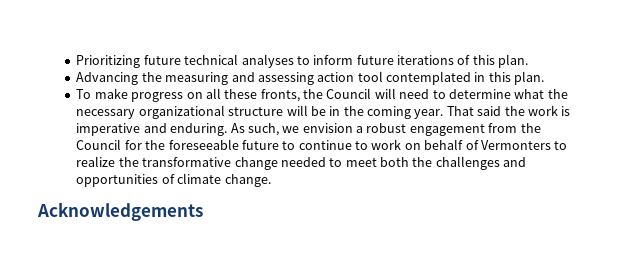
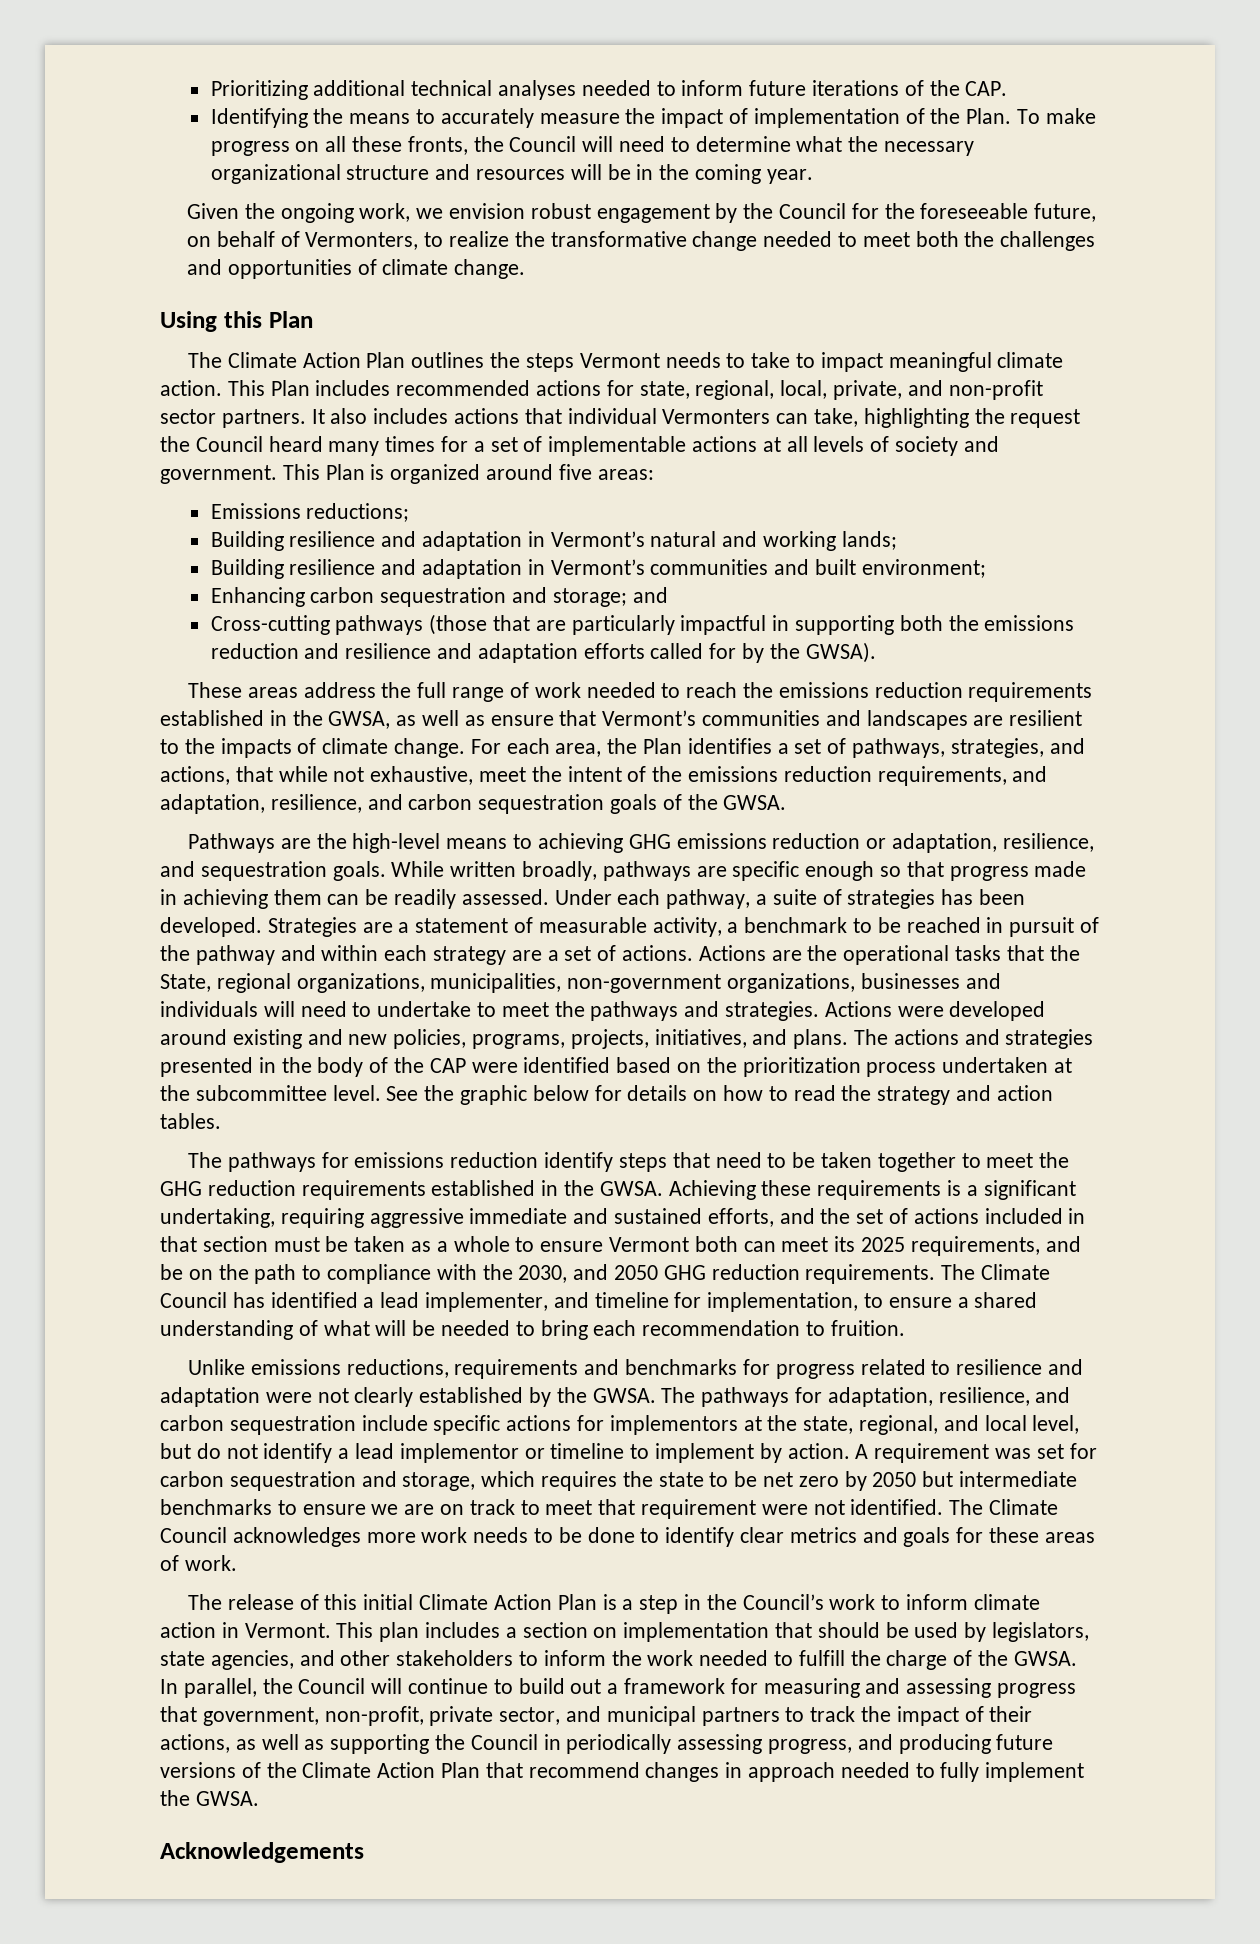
- Prioritizing future technical analyses to inform future iterations of this plan.
- Advancing the measuring and assessing action tool contemplated in this plan.
- To make progress on all these fronts, the Council will need to determine what the necessary organizational structure will be in the coming year. That said the work is imperative and enduring. As such, we envision a robust engagement from the Council for the foreseeable future to continue to work on behalf of Vermonters to realize the transformative change needed to meet both the challenges and opportunities of climate change.
+ Prioritizing additional technical analyses needed to inform future iterations of the CAP.
+ Identifying the means to accurately measure the impact of implementation of the Plan. To make progress on all these fronts, the Council will need to determine what the necessary organizational structure and resources will be in the coming year.
+ Given the ongoing work, we envision robust engagement by the Council for the foreseeable future, on behalf of Vermonters, to realize the transformative change needed to meet both the challenges and opportunities of climate change.
+ Using this Plan
+ The Climate Action Plan outlines the steps Vermont needs to take to impact meaningful climate action. This Plan includes recommended actions for state, regional, local, private, and non-profit sector partners. It also includes actions that individual Vermonters can take, highlighting the request the Council heard many times for a set of implementable actions at all levels of society and government. This Plan is organized around five areas:
+ Emissions reductions;
+ Building resilience and adaptation in Vermont’s natural and working lands;
+ Building resilience and adaptation in Vermont’s communities and built environment;
+ Enhancing carbon sequestration and storage; and
+ Cross-cutting pathways (those that are particularly impactful in supporting both the emissions reduction and resilience and adaptation efforts called for by the GWSA).
+ These areas address the full range of work needed to reach the emissions reduction requirements established in the GWSA, as well as ensure that Vermont’s communities and landscapes are resilient to the impacts of climate change. For each area, the Plan identifies a set of pathways, strategies, and actions, that while not exhaustive, meet the intent of the emissions reduction requirements, and adaptation, resilience, and carbon sequestration goals of the GWSA.
+ Pathways are the high-level means to achieving GHG emissions reduction or adaptation, resilience, and sequestration goals. While written broadly, pathways are specific enough so that progress made in achieving them can be readily assessed. Under each pathway, a suite of strategies has been developed. Strategies are a statement of measurable activity, a benchmark to be reached in pursuit of the pathway and within each strategy are a set of actions. Actions are the operational tasks that the State, regional organizations, municipalities, non-government organizations, businesses and individuals will need to undertake to meet the pathways and strategies. Actions were developed around existing and new policies, programs, projects, initiatives, and plans. The actions and strategies presented in the body of the CAP were identified based on the prioritization process undertaken at the subcommittee level. See the graphic below for details on how to read the strategy and action tables.
+ The pathways for emissions reduction identify steps that need to be taken together to meet the GHG reduction requirements established in the GWSA. Achieving these requirements is a significant undertaking, requiring aggressive immediate and sustained efforts, and the set of actions included in that section must be taken as a whole to ensure Vermont both can meet its 2025 requirements, and be on the path to compliance with the 2030, and 2050 GHG reduction requirements. The Climate Council has identified a lead implementer, and timeline for implementation, to ensure a shared understanding of what will be needed to bring each recommendation to fruition.
+ Unlike emissions reductions, requirements and benchmarks for progress related to resilience and adaptation were not clearly established by the GWSA. The pathways for adaptation, resilience, and carbon sequestration include specific actions for implementors at the state, regional, and local level, but do not identify a lead implementor or timeline to implement by action. A requirement was set for carbon sequestration and storage, which requires the state to be net zero by 2050 but intermediate benchmarks to ensure we are on track to meet that requirement were not identified. The Climate Council acknowledges more work needs to be done to identify clear metrics and goals for these areas of work.
+ The release of this initial Climate Action Plan is a step in the Council’s work to inform climate action in Vermont. This plan includes a section on implementation that should be used by legislators, state agencies, and other stakeholders to inform the work needed to fulfill the charge of the GWSA. In parallel, the Council will continue to build out a framework for measuring and assessing progress that government, non-profit, private sector, and municipal partners to track the impact of their actions, as well as supporting the Council in periodically assessing progress, and producing future versions of the Climate Action Plan that recommend changes in approach needed to fully implement the GWSA.

